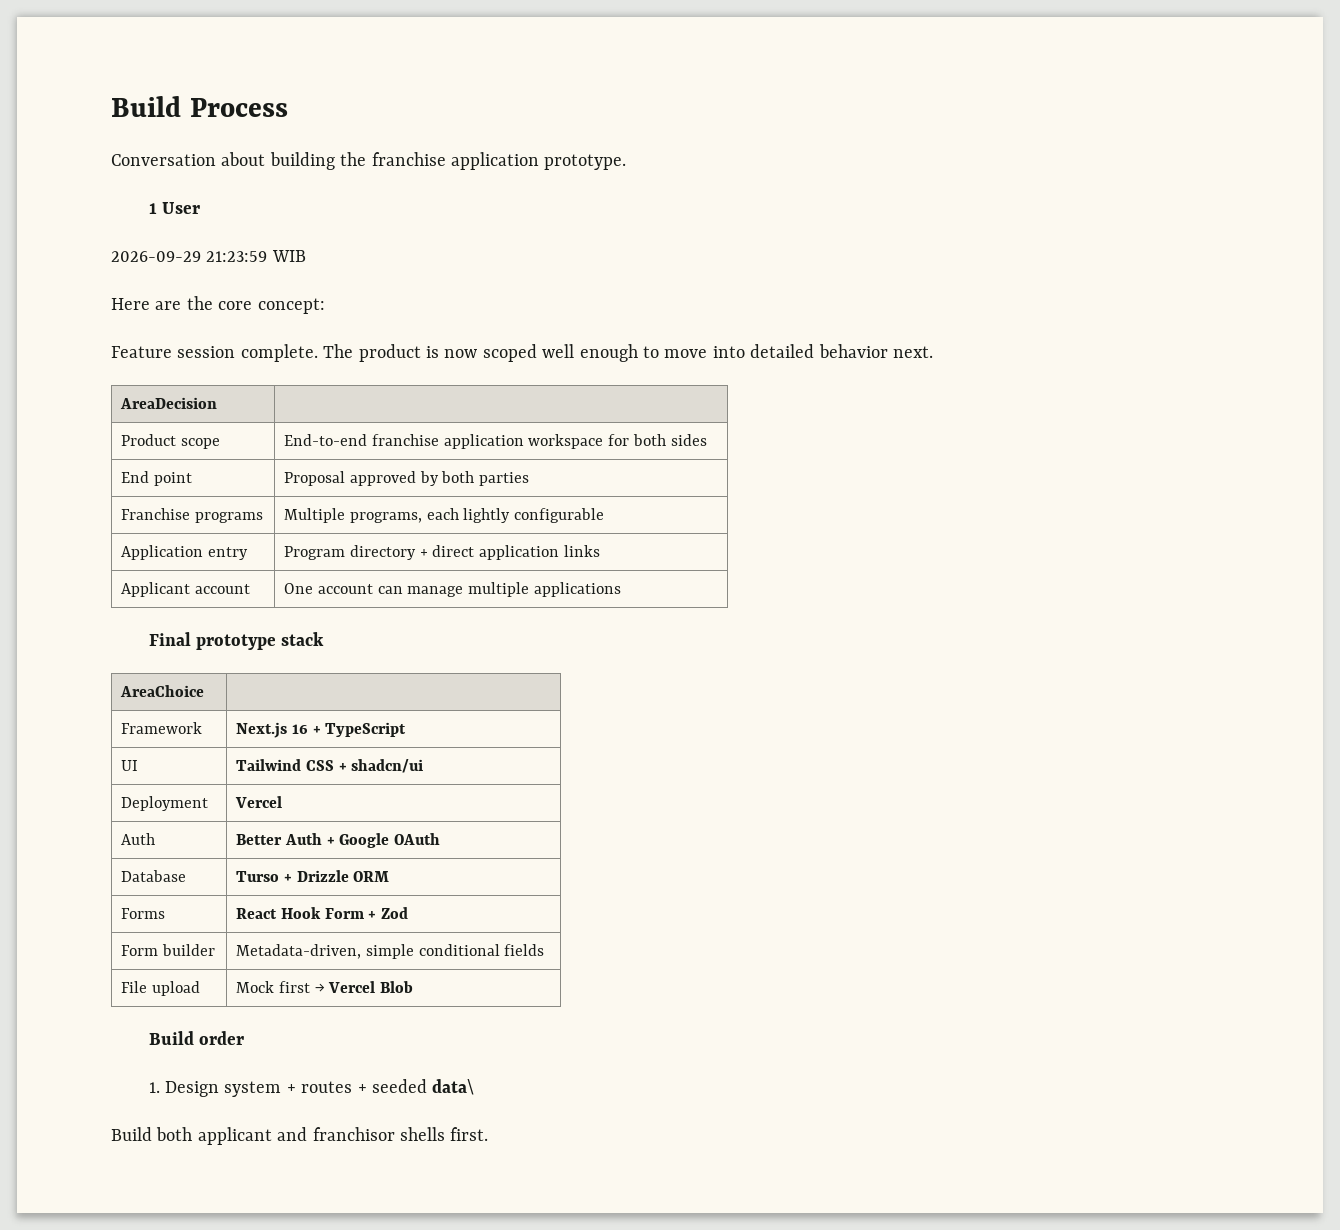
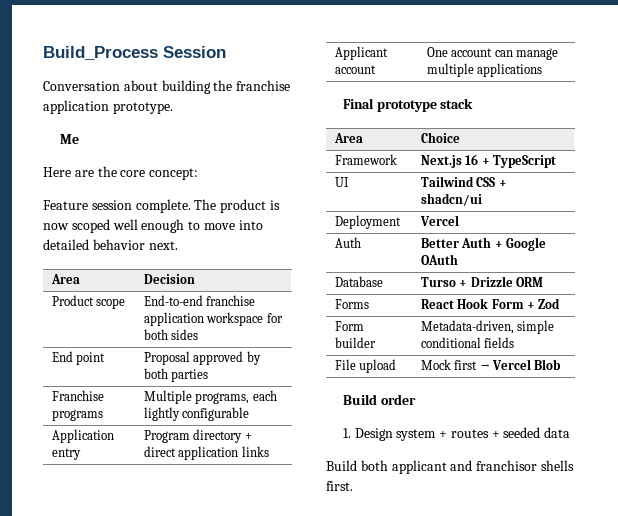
- Build Process
+ Build_Process Session
- 1 User
- 2026-09-29 21:23:59 WIB
+ Me
- AreaDecision |
+ Area | Decision
- AreaChoice |
+ Area | Choice
- 1. Design system + routes + seeded data\
+ 1. Design system + routes + seeded data

